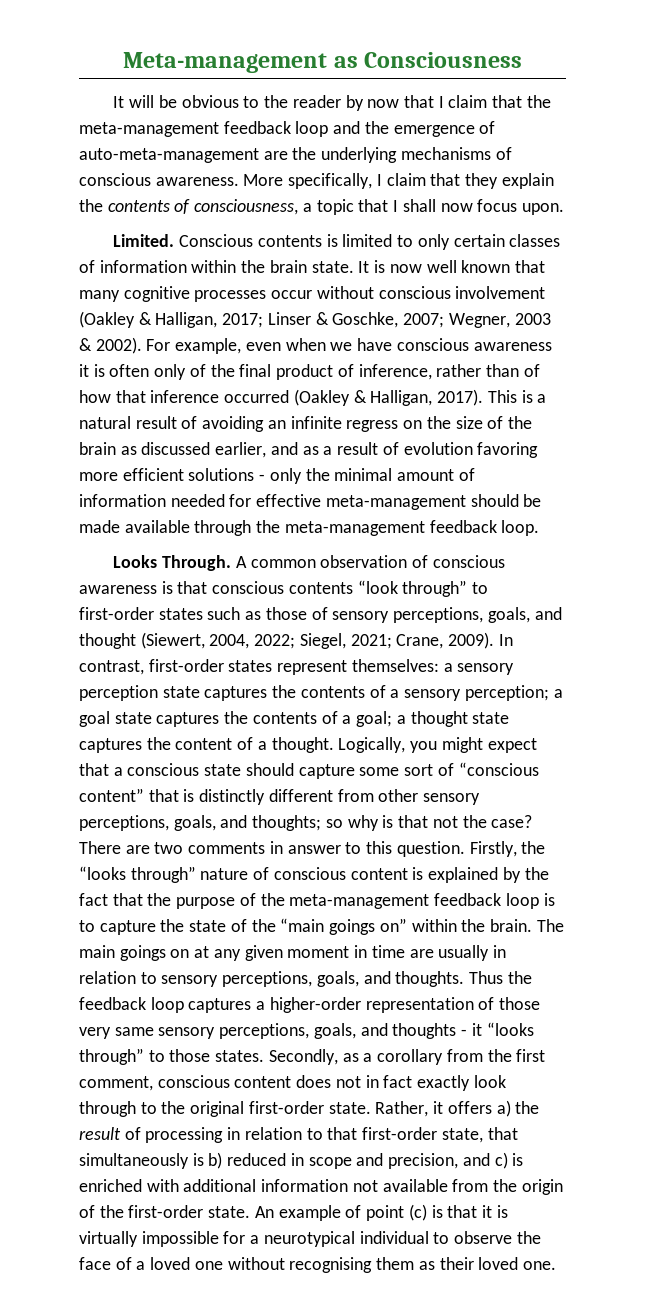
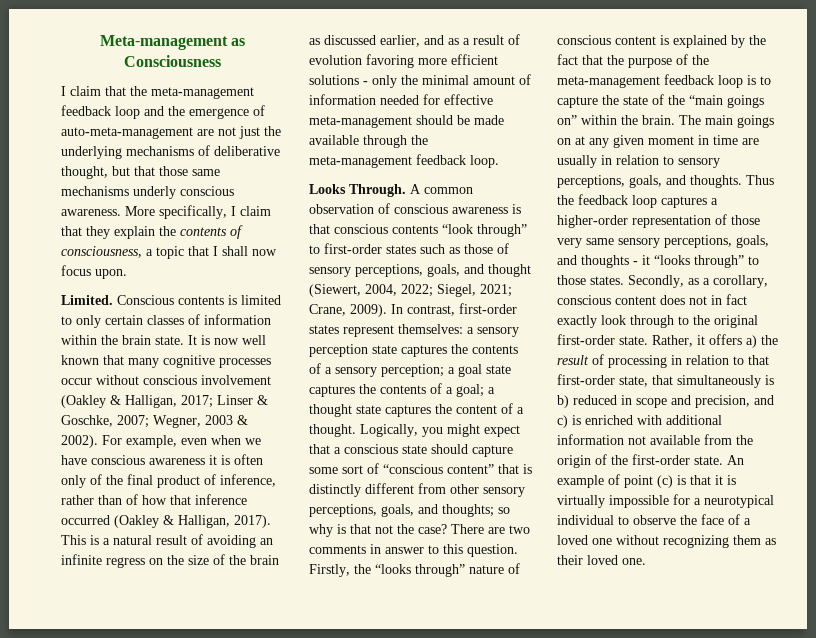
- It will be obvious to the reader by now that I claim that the meta-management feedback loop and the emergence of auto-meta-management are the underlying mechanisms of conscious awareness.
+ I claim that the meta-management feedback loop and the emergence of auto-meta-management are not just the underlying mechanisms of deliberative thought, but that those same mechanisms underly conscious awareness.
- Secondly, as a corollary from the first comment, conscious content does not in fact exactly look through to the original first-order state.
+ Secondly, as a corollary, conscious content does not in fact exactly look through to the original first-order state.
- An example of point (c) is that it is virtually impossible for a neurotypical individual to observe the face of a loved one without recognising them as their loved one.
+ An example of point (c) is that it is virtually impossible for a neurotypical individual to observe the face of a loved one without recognizing them as their loved one.

